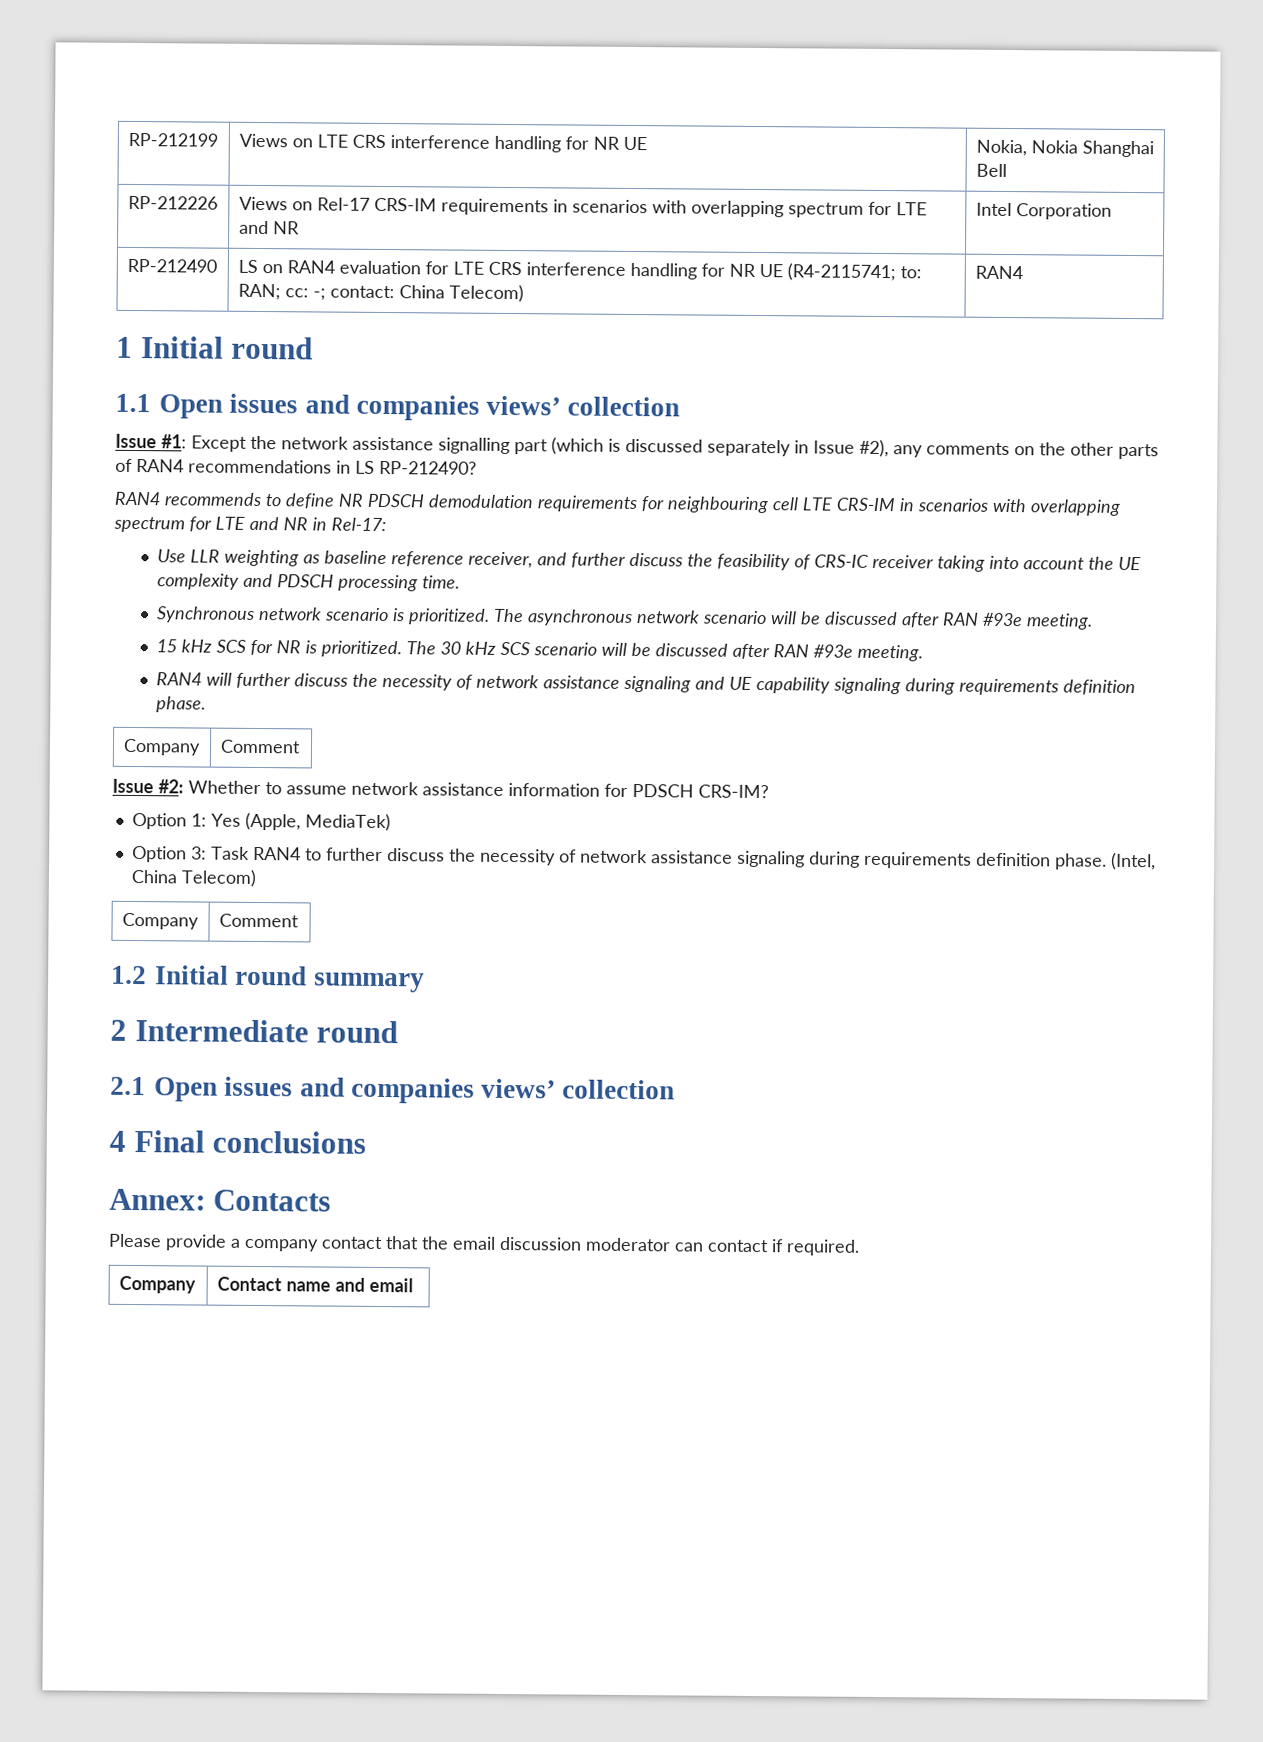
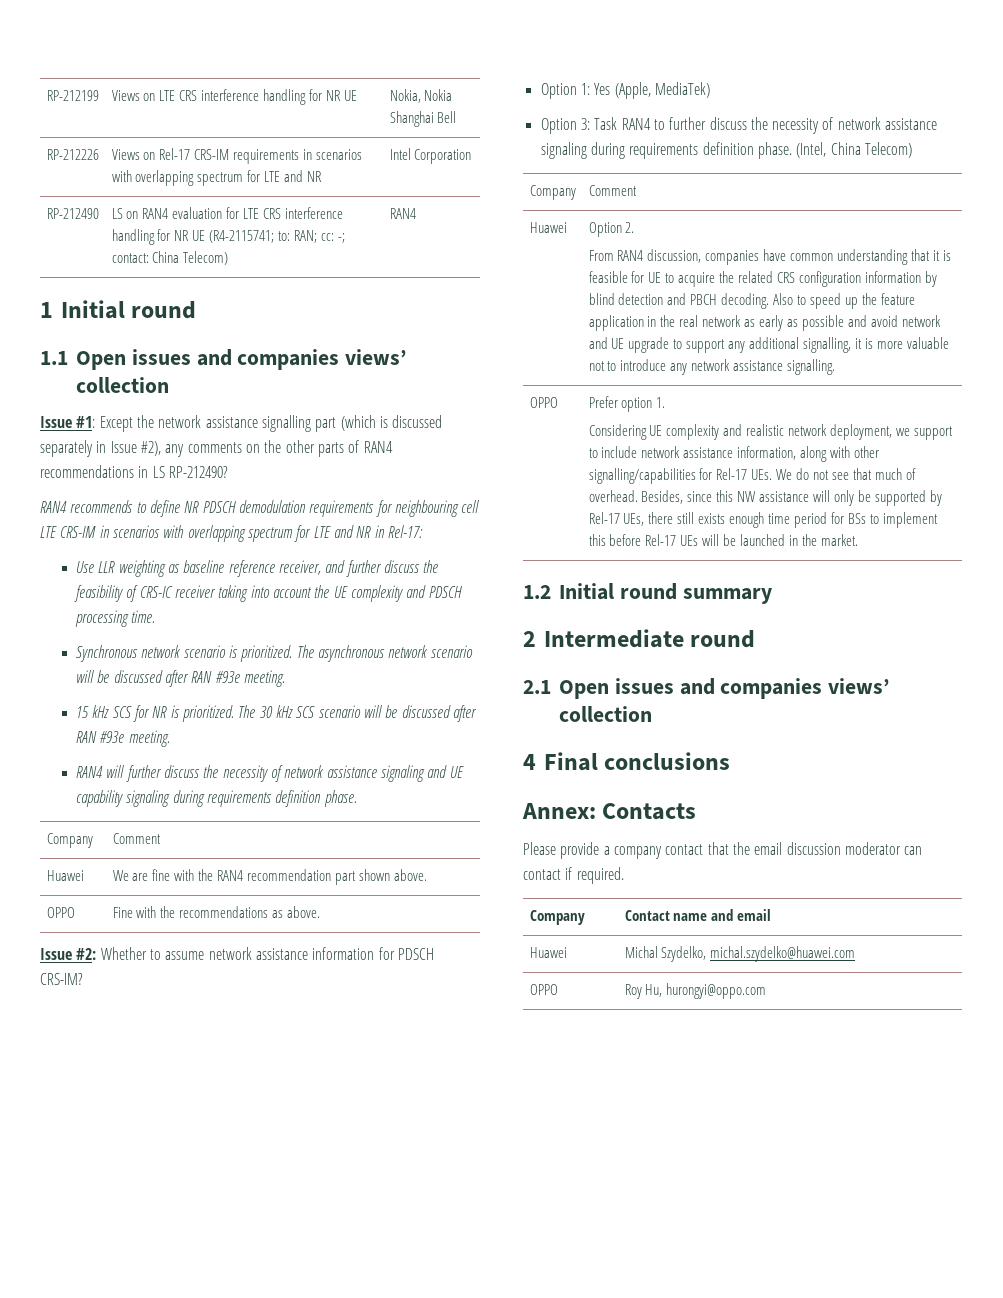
+ Huawei | We are fine with the RAN4 recommendation part shown above.
+ OPPO | Fine with the recommendations as above.
+ Huawei | Option 2.
+ From RAN4 discussion, companies have common understanding that it is feasible for UE to acquire the related CRS configuration information by blind detection and PBCH decoding. Also to speed up the feature application in the real network as early as possible and avoid network and UE upgrade to support any additional signalling, it is more valuable not to introduce any network assistance signalling.
+ OPPO | Prefer option 1.
+ Considering UE complexity and realistic network deployment, we support to include network assistance information, along with other signalling/capabilities for Rel-17 UEs. We do not see that much of overhead. Besides, since this NW assistance will only be supported by Rel-17 UEs, there still exists enough time period for BSs to implement this before Rel-17 UEs will be launched in the market.
+ Huawei | Michal Szydelko, michal.szydelko@huawei.com
+ OPPO | Roy Hu, hurongyi@oppo.com

